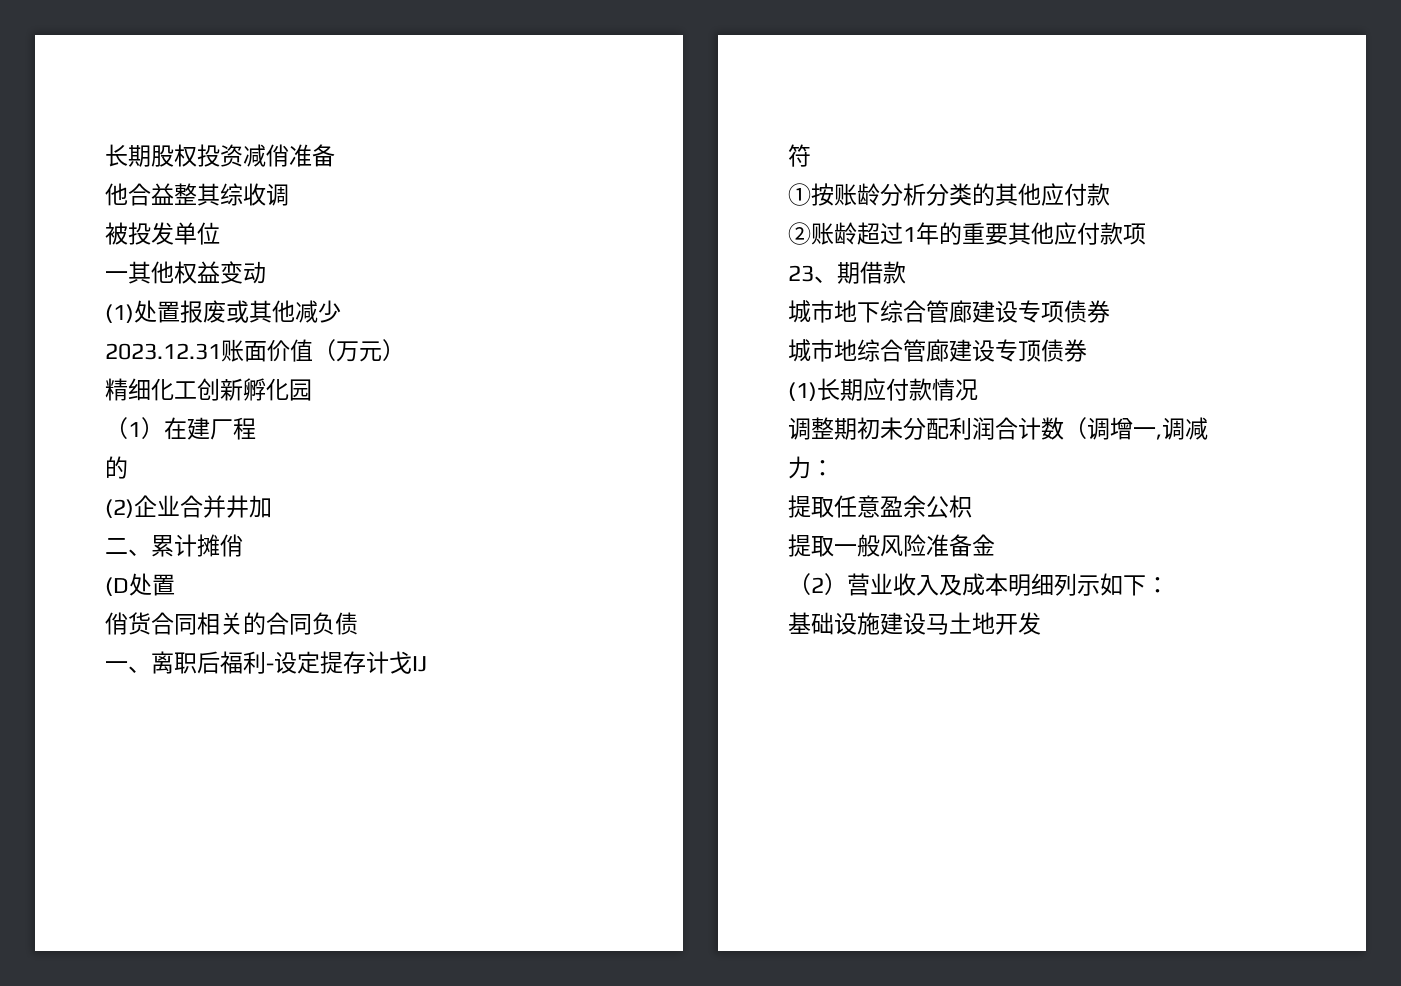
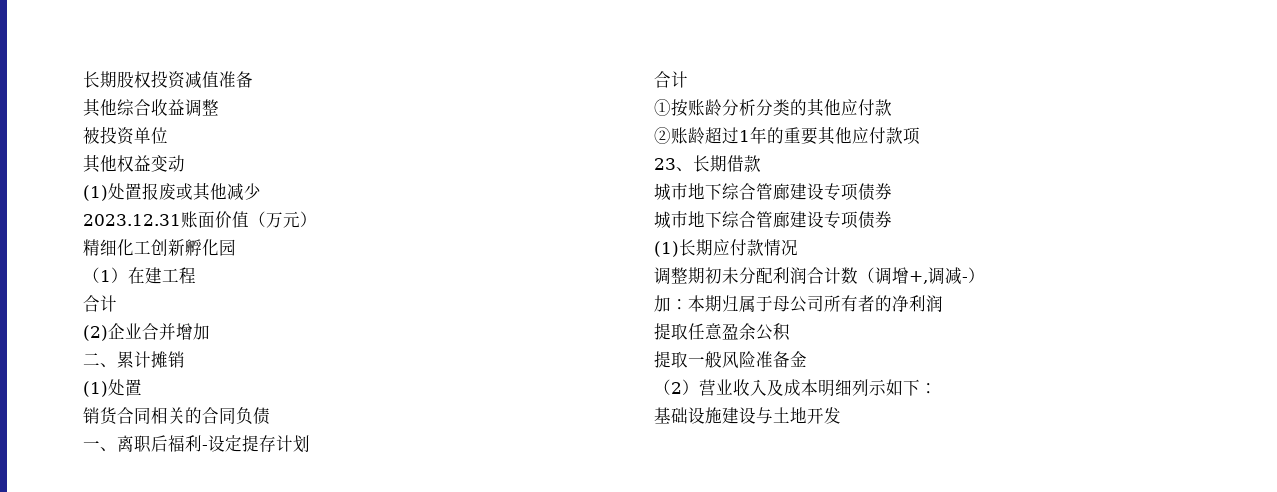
- 长期股权投资减俏准备
+ 长期股权投资减值准备
- 他合益整其综收调
+ 其他综合收益调整
- 被投发单位
+ 被投资单位
- 一其他权益变动
+ 其他权益变动
- （1）在建厂程
- 的
+ （1）在建工程
+ 合计
- (2)企业合并井加
+ (2)企业合并增加
- 二、累计摊俏
- (D处置
+ 二、累计摊销
+ (1)处置
- 俏货合同相关的合同负债
+ 销货合同相关的合同负债
- 一、离职后福利-设定提存计戈IJ
- 符
+ 一、离职后福利-设定提存计划
+ 合计
- 23、期借款
+ 23、长期借款
  城市地下综合管廊建设专项债券
- 城市地综合管廊建设专顶债券
+ 城市地下综合管廊建设专项债券
- 调整期初未分配利润合计数（调增一,调减
- 力：
+ 调整期初未分配利润合计数（调增+,调减-）
+ 加：本期归属于母公司所有者的净利润
- 提取任意盈余公枳
+ 提取任意盈余公积
- 基础设施建设马土地开发
+ 基础设施建设与土地开发

